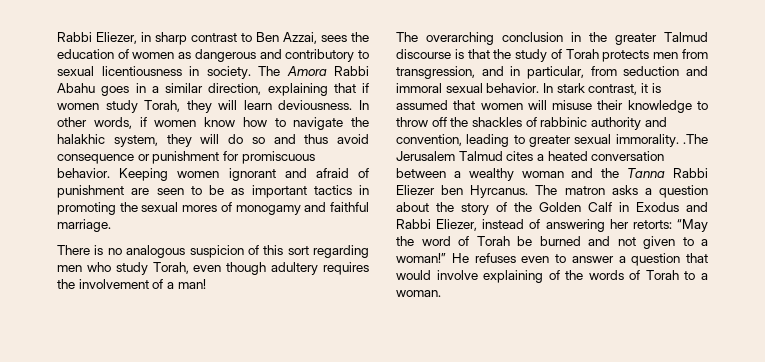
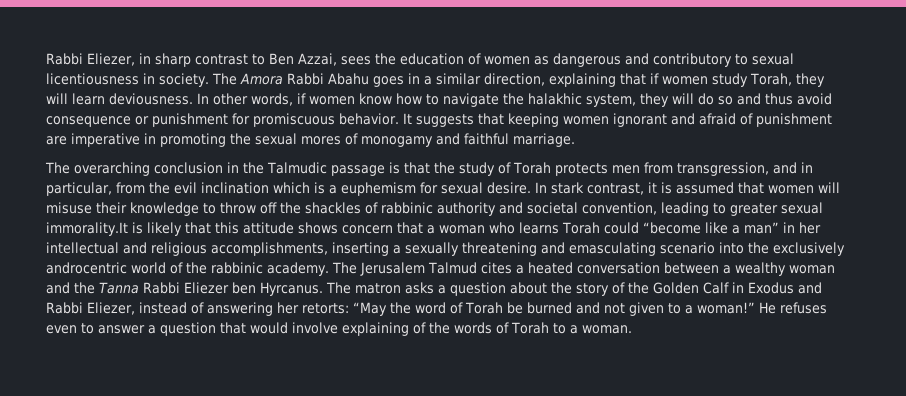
- Keeping women ignorant and afraid of punishment are seen to be as important tactics in promoting the sexual mores of monogamy and faithful marriage.
+ It suggests that keeping women ignorant and afraid of punishment are imperative in promoting the sexual mores of monogamy and faithful marriage.
- There is no analogous suspicion of this sort regarding men who study Torah, even though adultery requires the involvement of a man!
- The overarching conclusion in the greater Talmud discourse is that the study of Torah protects men from transgression, and in particular, from seduction and immoral sexual behavior.
+ The overarching conclusion in the Talmudic passage is that the study of Torah protects men from transgression, and in particular, from the evil inclination which is a euphemism for sexual desire.
- In stark contrast, it is assumed that women will misuse their knowledge to throw off the shackles of rabbinic authority and convention, leading to greater sexual immorality. .The Jerusalem Talmud cites a heated conversation between a wealthy woman and the Tanna Rabbi Eliezer ben Hyrcanus.
+ In stark contrast, it is assumed that women will misuse their knowledge to throw off the shackles of rabbinic authority and societal convention, leading to greater sexual immorality.It is likely that this attitude shows concern that a woman who learns Torah could “become like a man” in her intellectual and religious accomplishments, inserting a sexually threatening and emasculating scenario into the exclusively androcentric world of the rabbinic academy. The Jerusalem Talmud cites a heated conversation between a wealthy woman and the Tanna Rabbi Eliezer ben Hyrcanus.

